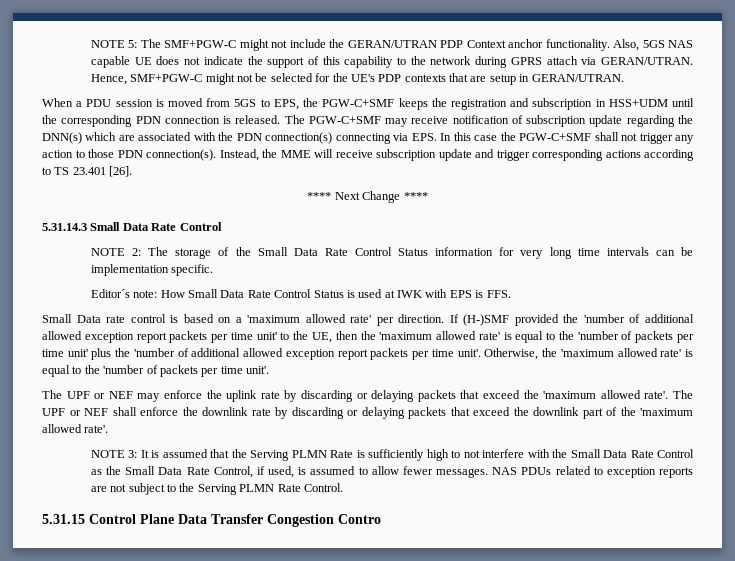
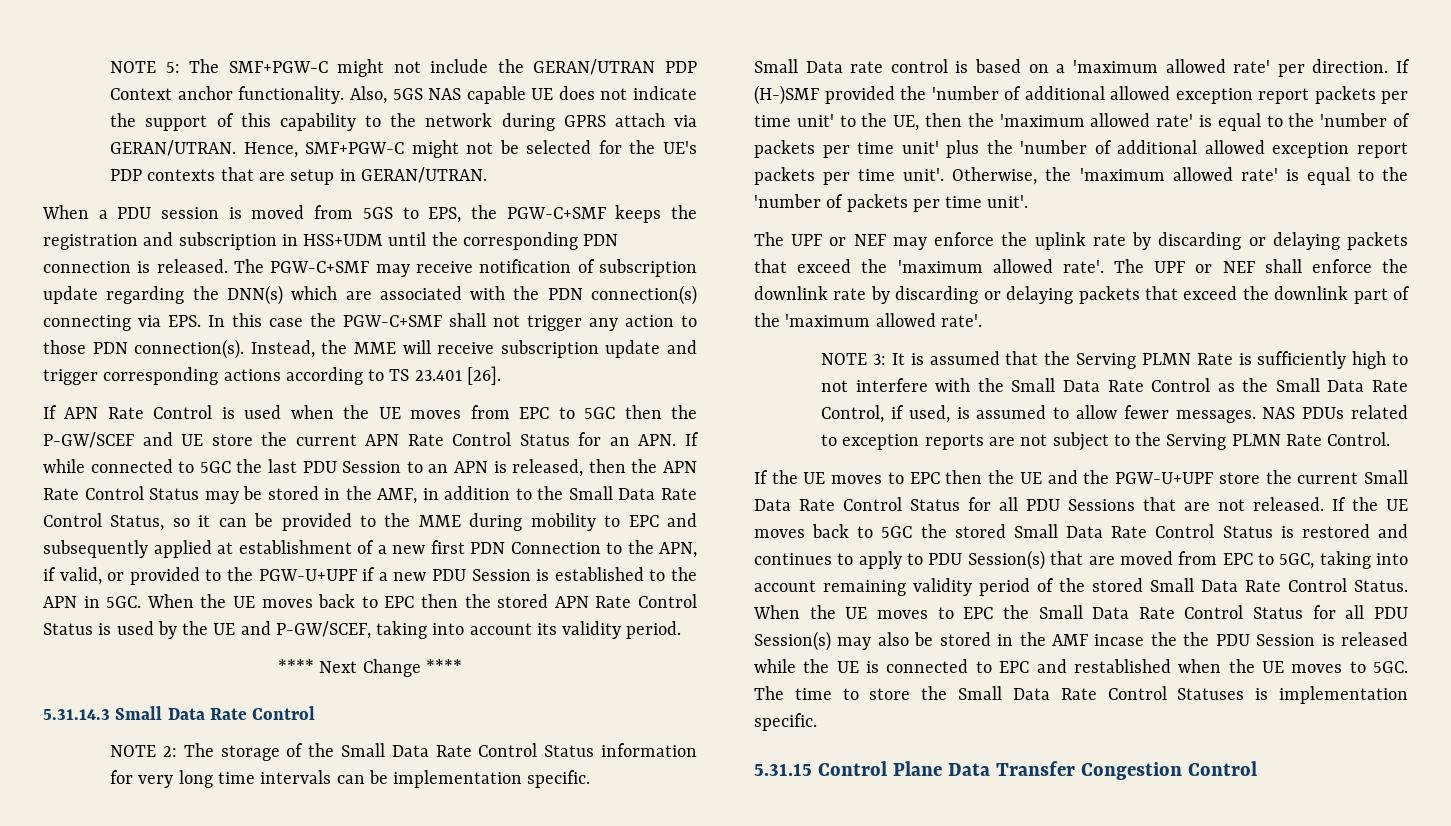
+ If APN Rate Control is used when the UE moves from EPC to 5GC then the P-GW/SCEF and UE store the current APN Rate Control Status for an APN. If while connected to 5GC the last PDU Session to an APN is released, then the APN Rate Control Status may be stored in the AMF, in addition to the Small Data Rate Control Status, so it can be provided to the MME during mobility to EPC and subsequently applied at establishment of a new first PDN Connection to the APN, if valid, or provided to the PGW-U+UPF if a new PDU Session is established to the APN in 5GC. When the UE moves back to EPC then the stored APN Rate Control Status is used by the UE and P-GW/SCEF, taking into account its validity period.
- Editor´s note: How Small Data Rate Control Status is used at IWK with EPS is FFS.
+ If the UE moves to EPC then the UE and the PGW-U+UPF store the current Small Data Rate Control Status for all PDU Sessions that are not released. If the UE moves back to 5GC the stored Small Data Rate Control Status is restored and continues to apply to PDU Session(s) that are moved from EPC to 5GC, taking into account remaining validity period of the stored Small Data Rate Control Status. When the UE moves to EPC the Small Data Rate Control Status for all PDU Session(s) may also be stored in the AMF incase the the PDU Session is released while the UE is connected to EPC and restablished when the UE moves to 5GC. The time to store the Small Data Rate Control Statuses is implementation specific.
- 5.31.15 Control Plane Data Transfer Congestion Contro
+ 5.31.15 Control Plane Data Transfer Congestion Control

